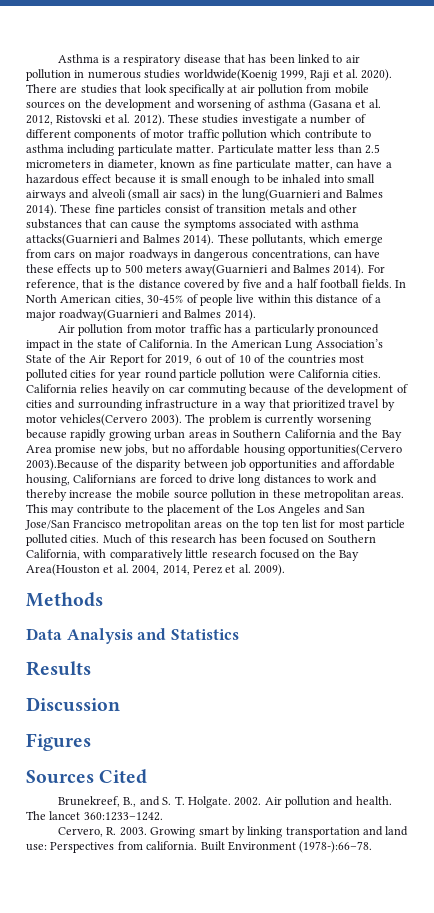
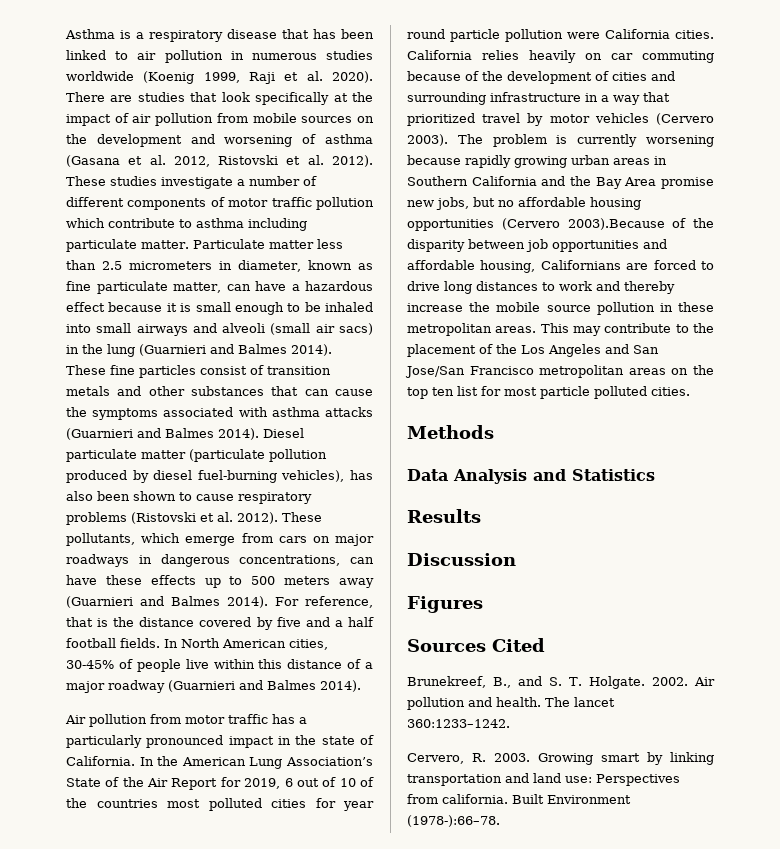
- Asthma is a respiratory disease that has been linked to air pollution in numerous studies worldwide(Koenig 1999, Raji et al. 2020).
+ Asthma is a respiratory disease that has been linked to air pollution in numerous studies worldwide (Koenig 1999, Raji et al. 2020).
- There are studies that look specifically at air pollution from mobile sources on the development and worsening of asthma (Gasana et al. 2012, Ristovski et al. 2012).
+ There are studies that look specifically at the impact of air pollution from mobile sources on the development and worsening of asthma (Gasana et al. 2012, Ristovski et al. 2012).
- Particulate matter less than 2.5 micrometers in diameter, known as fine particulate matter, can have a hazardous effect because it is small enough to be inhaled into small airways and alveoli (small air sacs) in the lung(Guarnieri and Balmes 2014).
+ Particulate matter less than 2.5 micrometers in diameter, known as fine particulate matter, can have a hazardous effect because it is small enough to be inhaled into small airways and alveoli (small air sacs) in the lung (Guarnieri and Balmes 2014).
- These fine particles consist of transition metals and other substances that can cause the symptoms associated with asthma attacks(Guarnieri and Balmes 2014).
+ These fine particles consist of transition metals and other substances that can cause the symptoms associated with asthma attacks (Guarnieri and Balmes 2014). Diesel particulate matter (particulate pollution produced by diesel fuel-burning vehicles), has also been shown to cause respiratory problems (Ristovski et al. 2012).
- These pollutants, which emerge from cars on major roadways in dangerous concentrations, can have these effects up to 500 meters away(Guarnieri and Balmes 2014).
+ These pollutants, which emerge from cars on major roadways in dangerous concentrations, can have these effects up to 500 meters away (Guarnieri and Balmes 2014).
- In North American cities, 30-45% of people live within this distance of a major roadway(Guarnieri and Balmes 2014).
+ In North American cities, 30-45% of people live within this distance of a major roadway (Guarnieri and Balmes 2014).
- California relies heavily on car commuting because of the development of cities and surrounding infrastructure in a way that prioritized travel by motor vehicles(Cervero 2003).
+ California relies heavily on car commuting because of the development of cities and surrounding infrastructure in a way that prioritized travel by motor vehicles (Cervero 2003).
- The problem is currently worsening because rapidly growing urban areas in Southern California and the Bay Area promise new jobs, but no affordable housing opportunities(Cervero 2003).Because of the disparity between job opportunities and affordable housing, Californians are forced to drive long distances to work and thereby increase the mobile source pollution in these metropolitan areas.
+ The problem is currently worsening because rapidly growing urban areas in Southern California and the Bay Area promise new jobs, but no affordable housing opportunities (Cervero 2003).Because of the disparity between job opportunities and affordable housing, Californians are forced to drive long distances to work and thereby increase the mobile source pollution in these metropolitan areas.
- Much of this research has been focused on Southern California, with comparatively little research focused on the Bay Area(Houston et al. 2004, 2014, Perez et al. 2009).

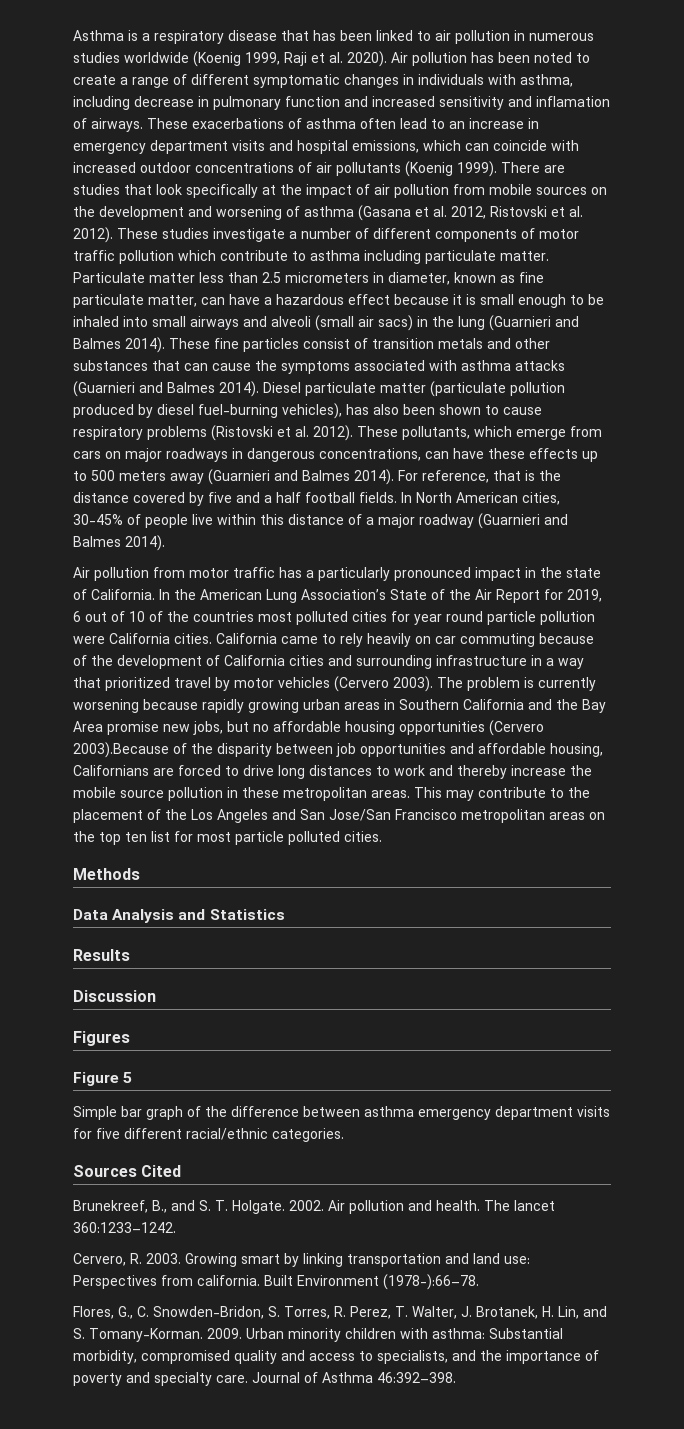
+ Air pollution has been noted to create a range of different symptomatic changes in individuals with asthma, including decrease in pulmonary function and increased sensitivity and inflamation of airways. These exacerbations of asthma often lead to an increase in emergency department visits and hospital emissions, which can coincide with increased outdoor concentrations of air pollutants (Koenig 1999).
- California relies heavily on car commuting because of the development of cities and surrounding infrastructure in a way that prioritized travel by motor vehicles (Cervero 2003).
+ California came to rely heavily on car commuting because of the development of California cities and surrounding infrastructure in a way that prioritized travel by motor vehicles (Cervero 2003).
+ Figure 5
+ Simple bar graph of the difference between asthma emergency department visits for five different racial/ethnic categories.
+ Flores, G., C. Snowden-Bridon, S. Torres, R. Perez, T. Walter, J. Brotanek, H. Lin, and S. Tomany-Korman. 2009. Urban minority children with asthma: Substantial morbidity, compromised quality and access to specialists, and the importance of poverty and specialty care. Journal of Asthma 46:392–398.

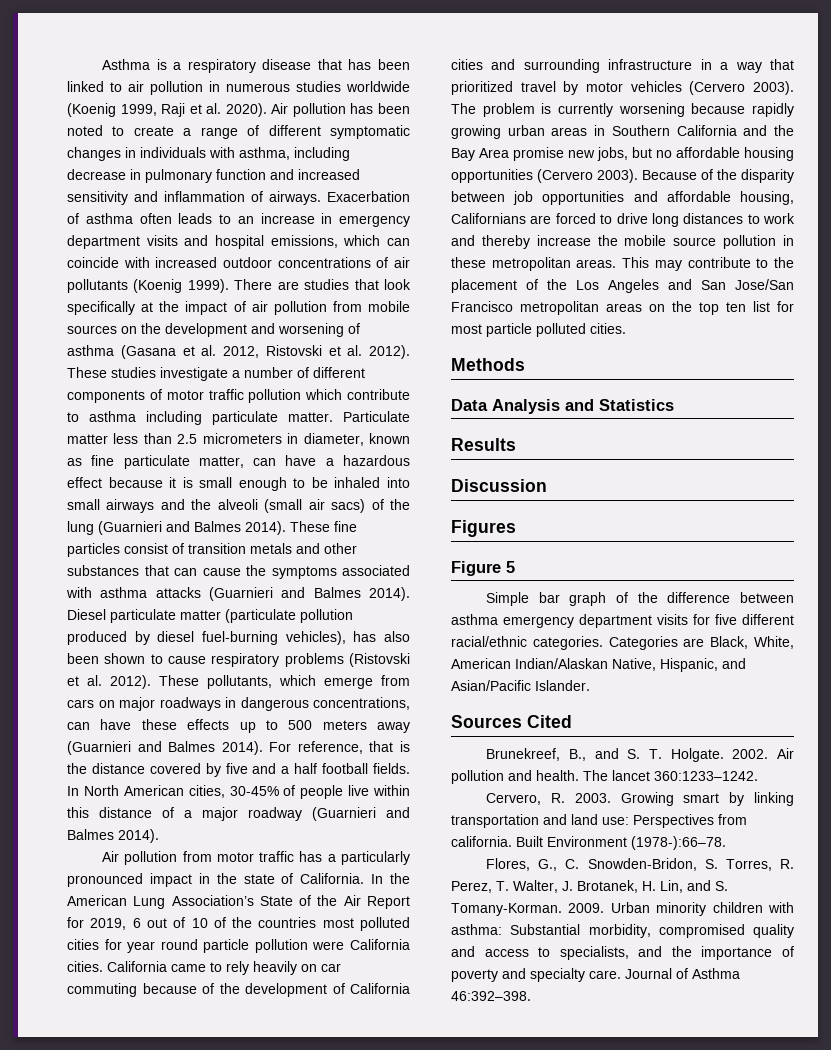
- Air pollution has been noted to create a range of different symptomatic changes in individuals with asthma, including decrease in pulmonary function and increased sensitivity and inflamation of airways.
+ Air pollution has been noted to create a range of different symptomatic changes in individuals with asthma, including decrease in pulmonary function and increased sensitivity and inflammation of airways.
- These exacerbations of asthma often lead to an increase in emergency department visits and hospital emissions, which can coincide with increased outdoor concentrations of air pollutants (Koenig 1999).
+ Exacerbation of asthma often leads to an increase in emergency department visits and hospital emissions, which can coincide with increased outdoor concentrations of air pollutants (Koenig 1999).
- Particulate matter less than 2.5 micrometers in diameter, known as fine particulate matter, can have a hazardous effect because it is small enough to be inhaled into small airways and alveoli (small air sacs) in the lung (Guarnieri and Balmes 2014).
+ Particulate matter less than 2.5 micrometers in diameter, known as fine particulate matter, can have a hazardous effect because it is small enough to be inhaled into small airways and the alveoli (small air sacs) of the lung (Guarnieri and Balmes 2014).
- The problem is currently worsening because rapidly growing urban areas in Southern California and the Bay Area promise new jobs, but no affordable housing opportunities (Cervero 2003).Because of the disparity between job opportunities and affordable housing, Californians are forced to drive long distances to work and thereby increase the mobile source pollution in these metropolitan areas.
+ The problem is currently worsening because rapidly growing urban areas in Southern California and the Bay Area promise new jobs, but no affordable housing opportunities (Cervero 2003). Because of the disparity between job opportunities and affordable housing, Californians are forced to drive long distances to work and thereby increase the mobile source pollution in these metropolitan areas.
+ Categories are Black, White, American Indian/Alaskan Native, Hispanic, and Asian/Pacific Islander.

